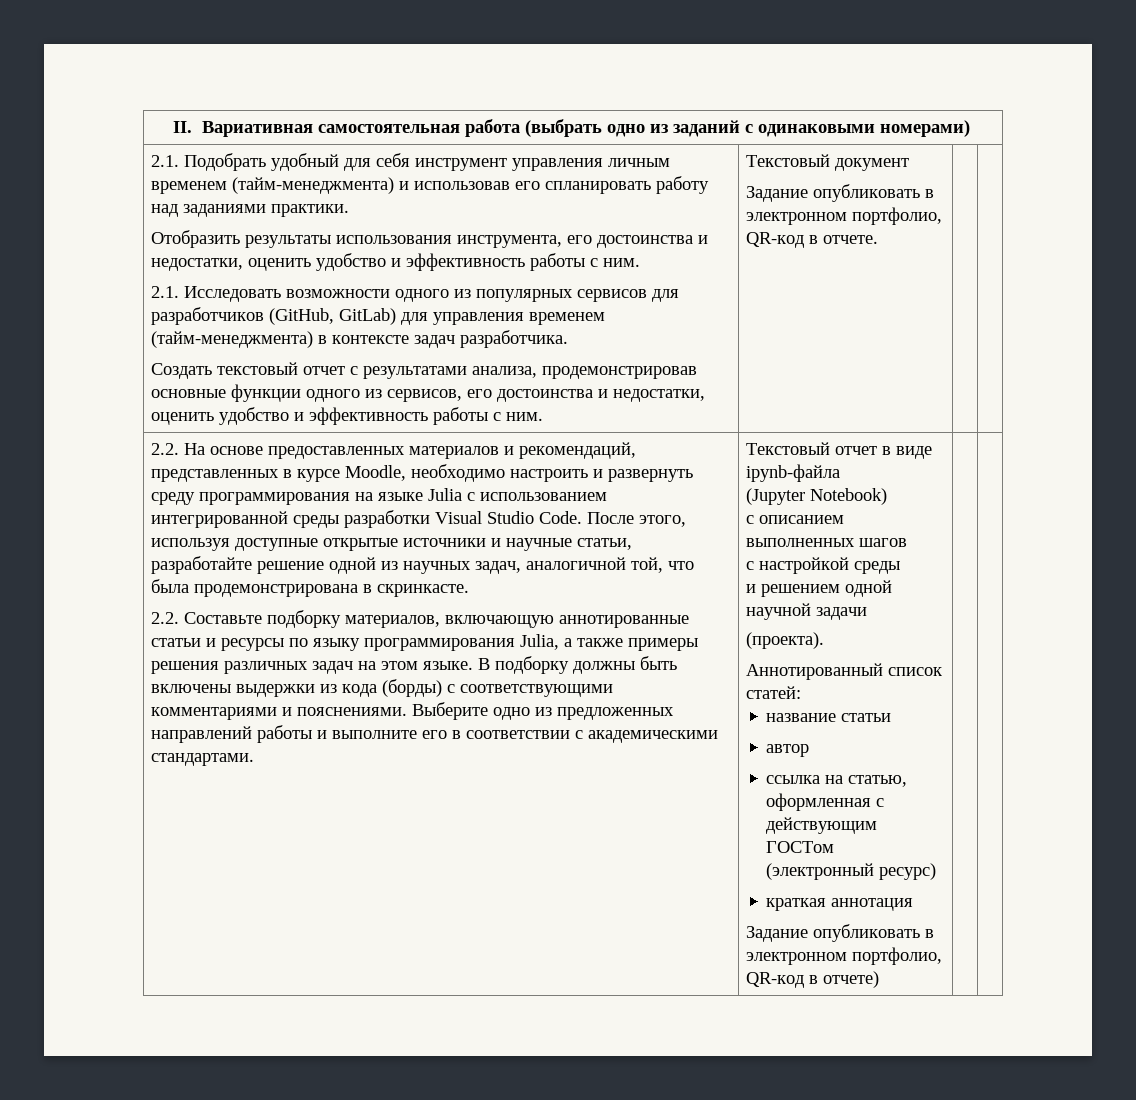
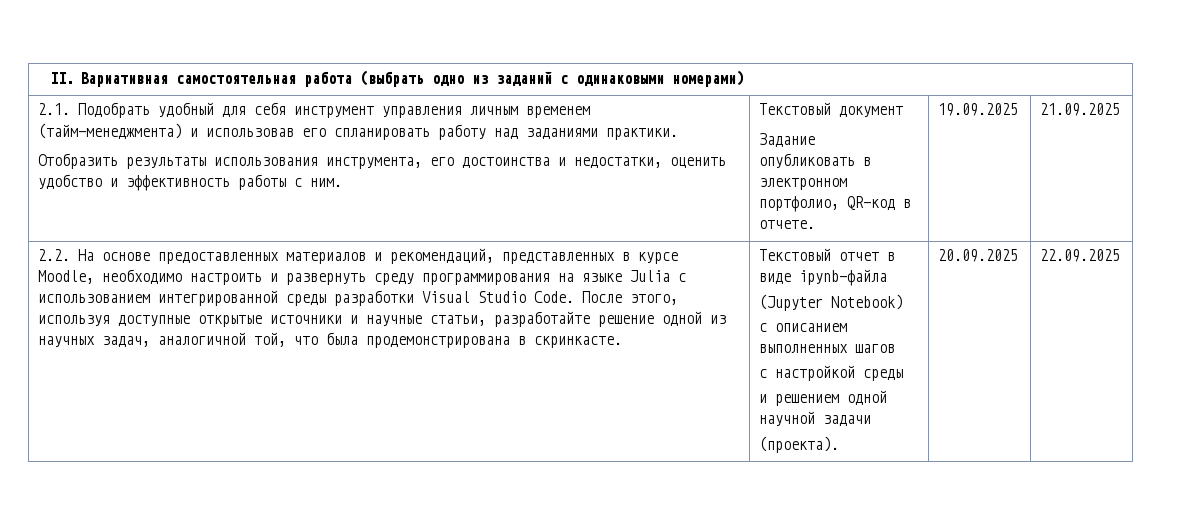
- 2.1. Исследовать возможности одного из популярных сервисов для разработчиков (GitHub, GitLab) для управления временем (тайм-менеджмента) в контексте задач разработчика.
- Создать текстовый отчет с результатами анализа, продемонстрировав основные функции одного из сервисов, его достоинства и недостатки, оценить удобство и эффективность работы с ним.
+ 19.09.2025 | 21.09.2025
- 2.2. Составьте подборку материалов, включающую аннотированные статьи и ресурсы по языку программирования Julia, а также примеры решения различных задач на этом языке. В подборку должны быть включены выдержки из кода (борды) с соответствующими комментариями и пояснениями. Выберите одно из предложенных направлений работы и выполните его в соответствии с академическими стандартами.
- Аннотированный список статей:
- название статьи
- автор
- ссылка на статью, оформленная с действующим ГОСТом (электронный ресурс)
- краткая аннотация
- Задание опубликовать в электронном портфолио, QR-код в отчете)
+ 20.09.2025 | 22.09.2025

